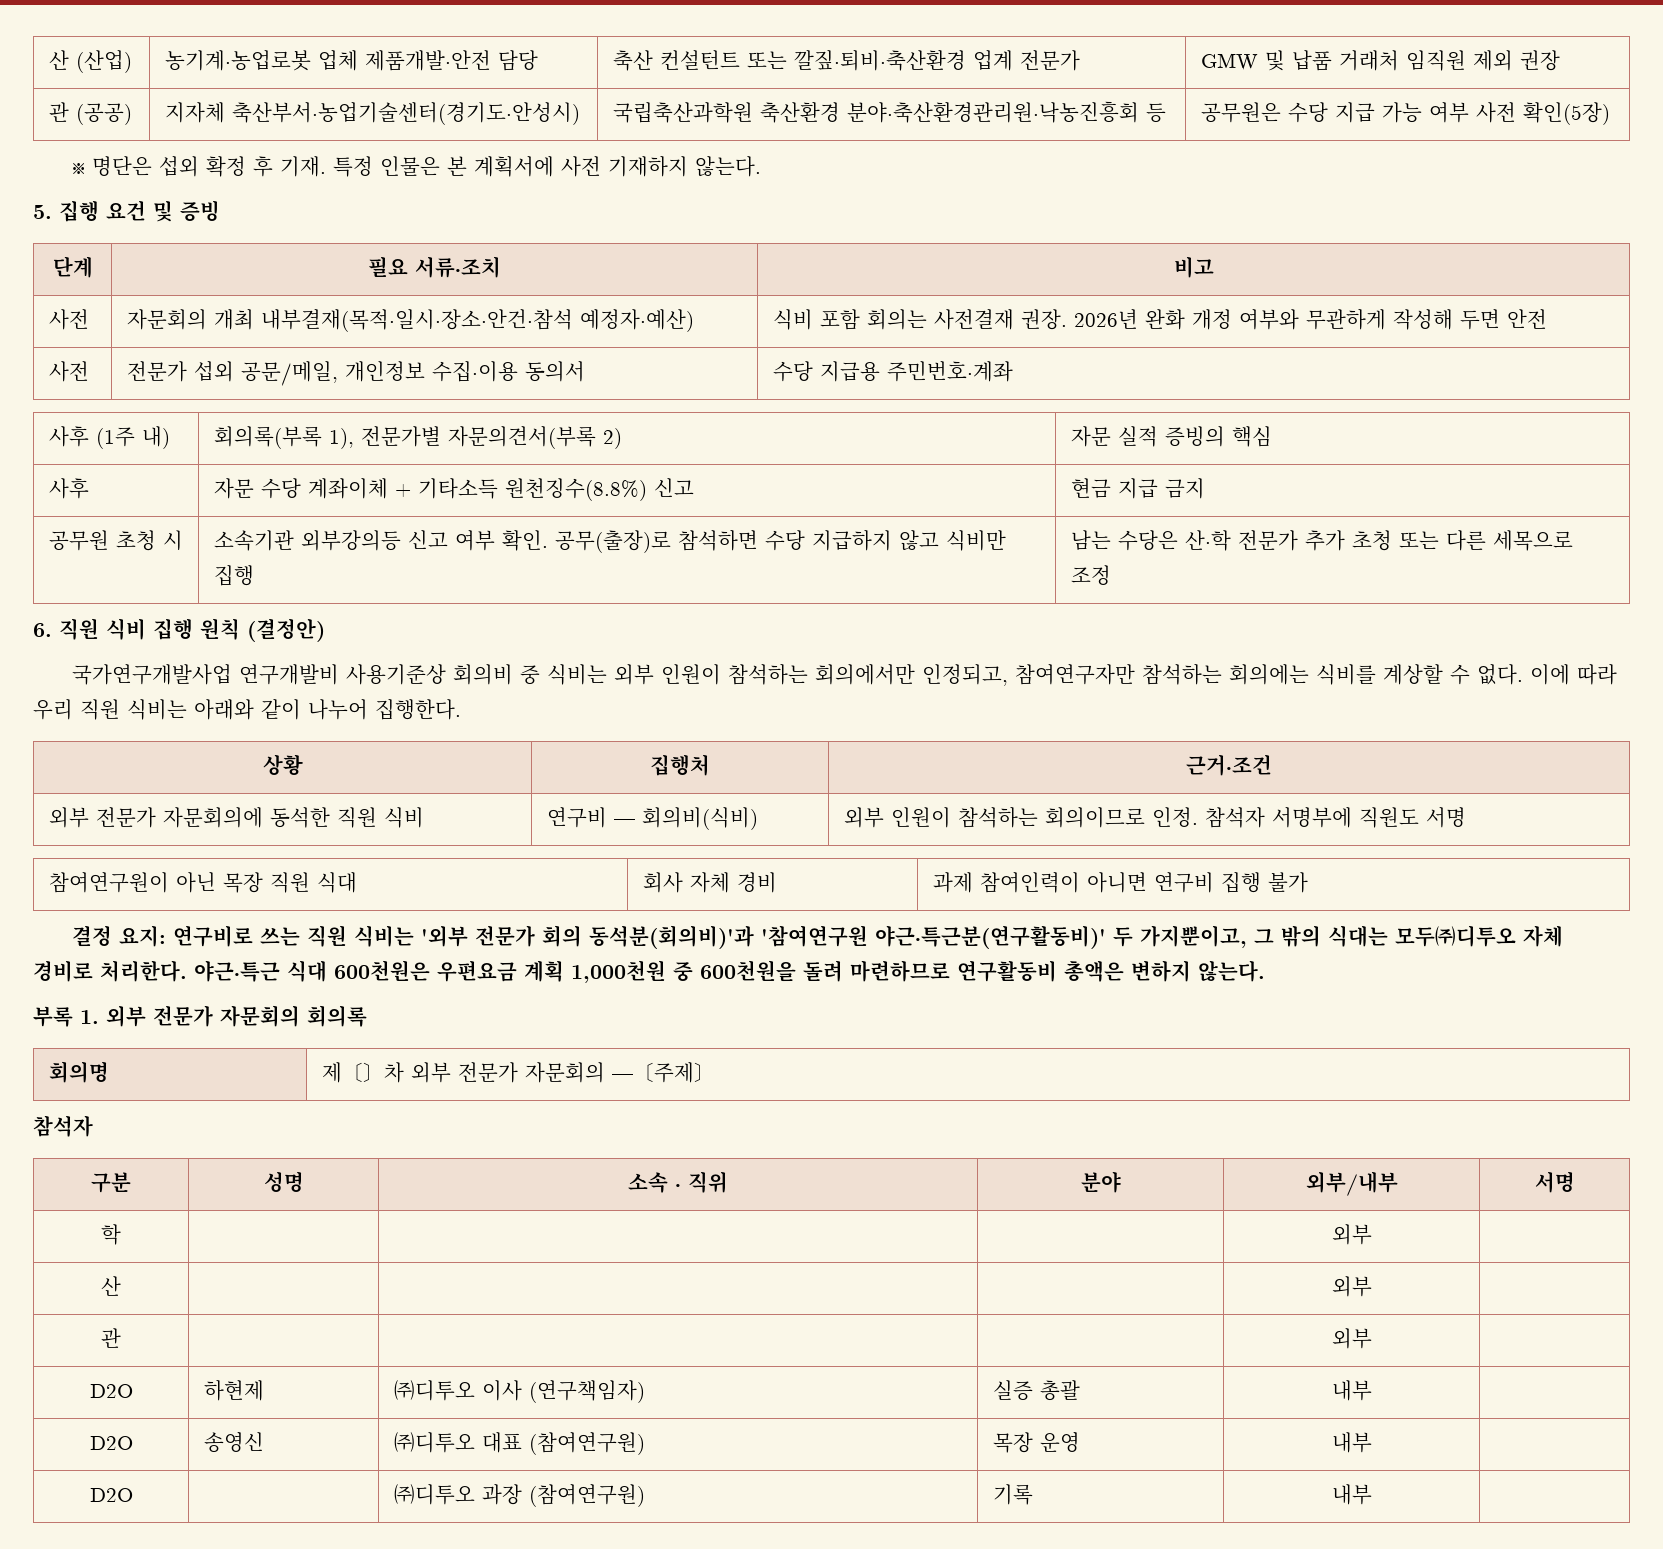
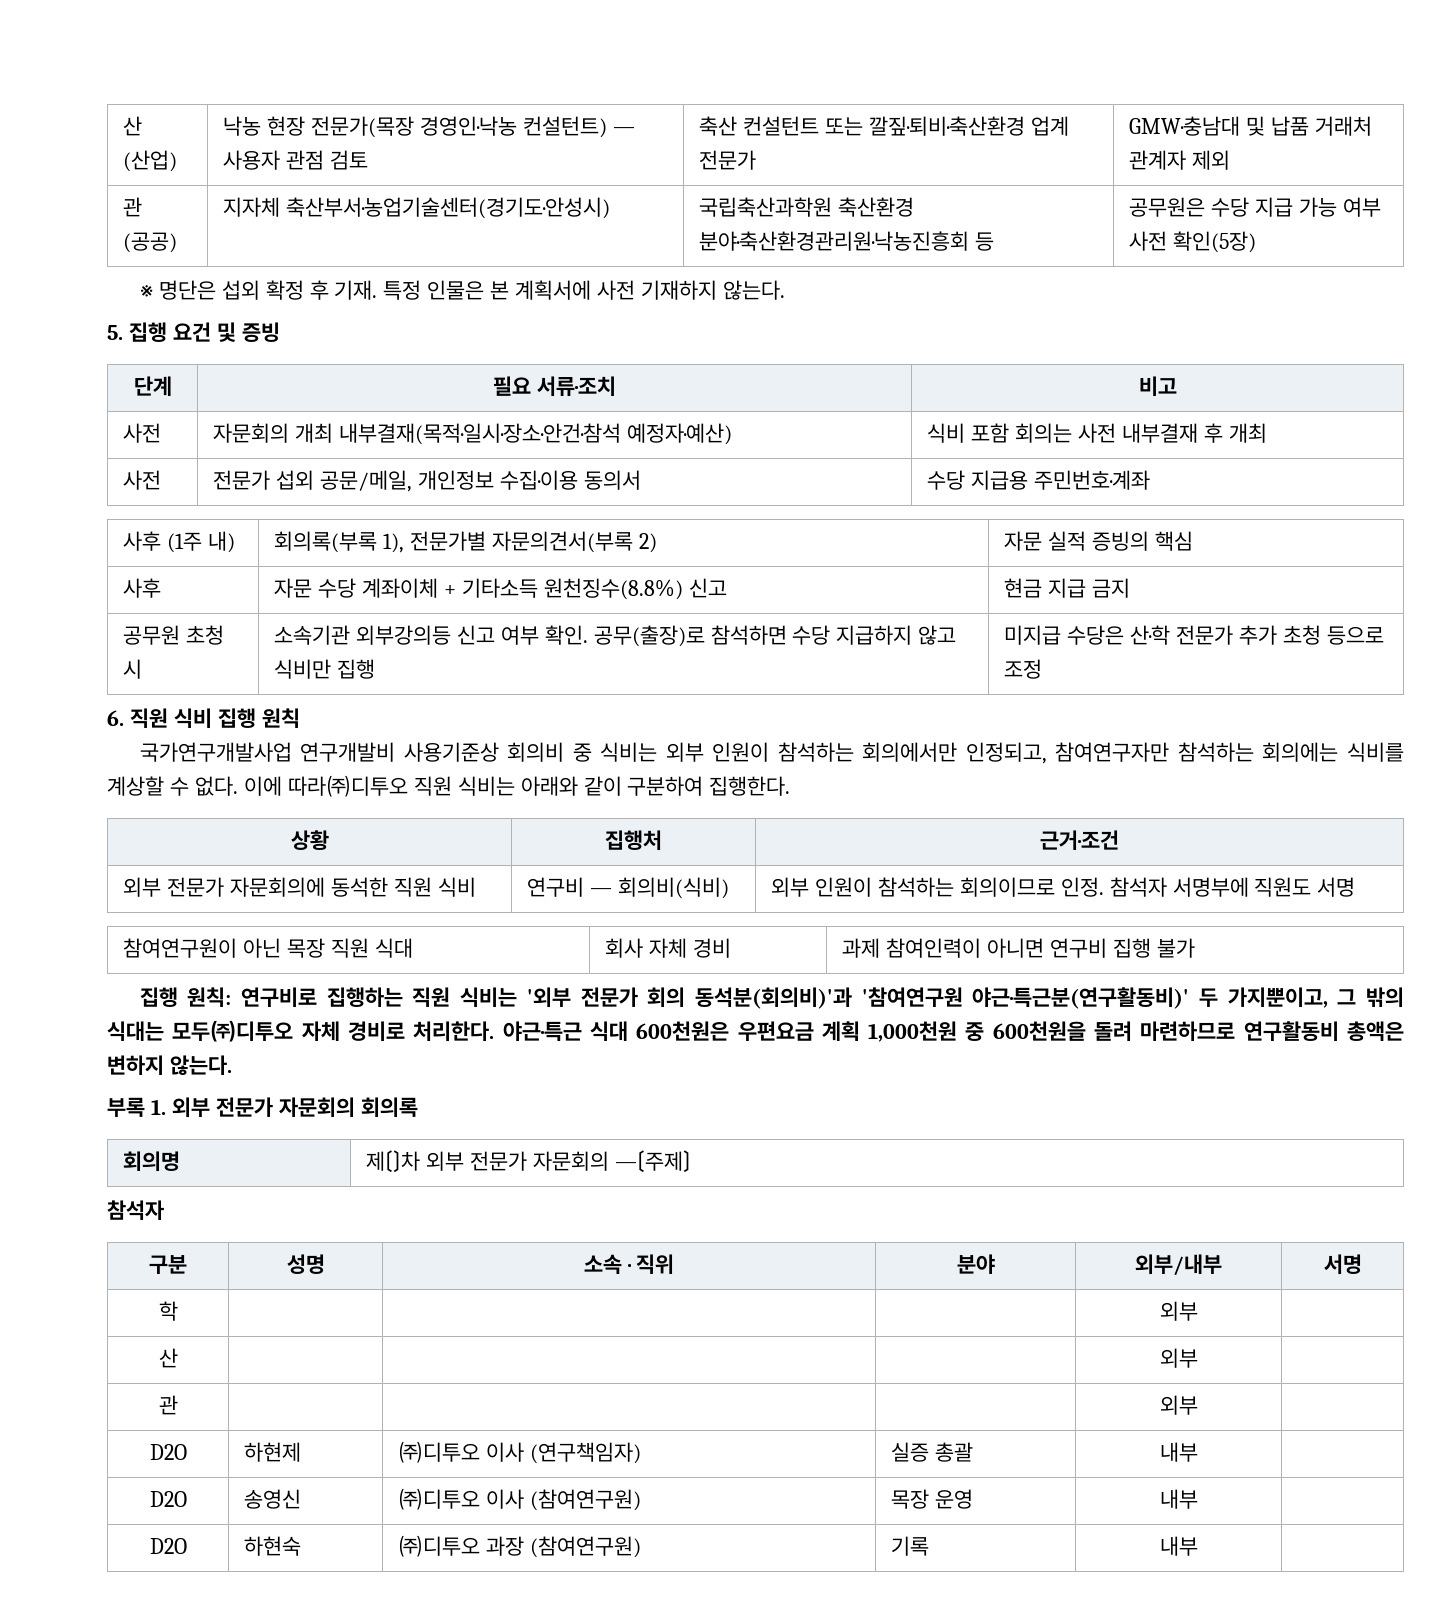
- 산 (산업) | 농기계·농업로봇 업체 제품개발·안전 담당 | 축산 컨설턴트 또는 깔짚·퇴비·축산환경 업계 전문가 | GMW 및 납품 거래처 임직원 제외 권장
+ 산 (산업) | 낙농 현장 전문가(목장 경영인·낙농 컨설턴트) — 사용자 관점 검토 | 축산 컨설턴트 또는 깔짚·퇴비·축산환경 업계 전문가 | GMW·충남대 및 납품 거래처 관계자 제외
- 사전 | 자문회의 개최 내부결재(목적·일시·장소·안건·참석 예정자·예산) | 식비 포함 회의는 사전결재 권장. 2026년 완화 개정 여부와 무관하게 작성해 두면 안전
+ 사전 | 자문회의 개최 내부결재(목적·일시·장소·안건·참석 예정자·예산) | 식비 포함 회의는 사전 내부결재 후 개최
- 공무원 초청 시 | 소속기관 외부강의등 신고 여부 확인. 공무(출장)로 참석하면 수당 지급하지 않고 식비만 집행 | 남는 수당은 산·학 전문가 추가 초청 또는 다른 세목으로 조정
+ 공무원 초청 시 | 소속기관 외부강의등 신고 여부 확인. 공무(출장)로 참석하면 수당 지급하지 않고 식비만 집행 | 미지급 수당은 산·학 전문가 추가 초청 등으로 조정
- 6. 직원 식비 집행 원칙 (결정안)
+ 6. 직원 식비 집행 원칙
- 이에 따라 우리 직원 식비는 아래와 같이 나누어 집행한다.
+ 이에 따라㈜디투오 직원 식비는 아래와 같이 구분하여 집행한다.
- 결정 요지: 연구비로 쓰는 직원 식비는 '외부 전문가 회의 동석분(회의비)'과 '참여연구원 야근·특근분(연구활동비)' 두 가지뿐이고, 그 밖의 식대는 모두㈜디투오 자체 경비로 처리한다.
+ 집행 원칙: 연구비로 집행하는 직원 식비는 '외부 전문가 회의 동석분(회의비)'과 '참여연구원 야근·특근분(연구활동비)' 두 가지뿐이고, 그 밖의 식대는 모두㈜디투오 자체 경비로 처리한다.
- D2O | 송영신 | ㈜디투오 대표 (참여연구원) | 목장 운영 | 내부 |
+ D2O | 송영신 | ㈜디투오 이사 (참여연구원) | 목장 운영 | 내부 |
- D2O | | ㈜디투오 과장 (참여연구원) | 기록 | 내부 |
+ D2O | 하현숙 | ㈜디투오 과장 (참여연구원) | 기록 | 내부 |

